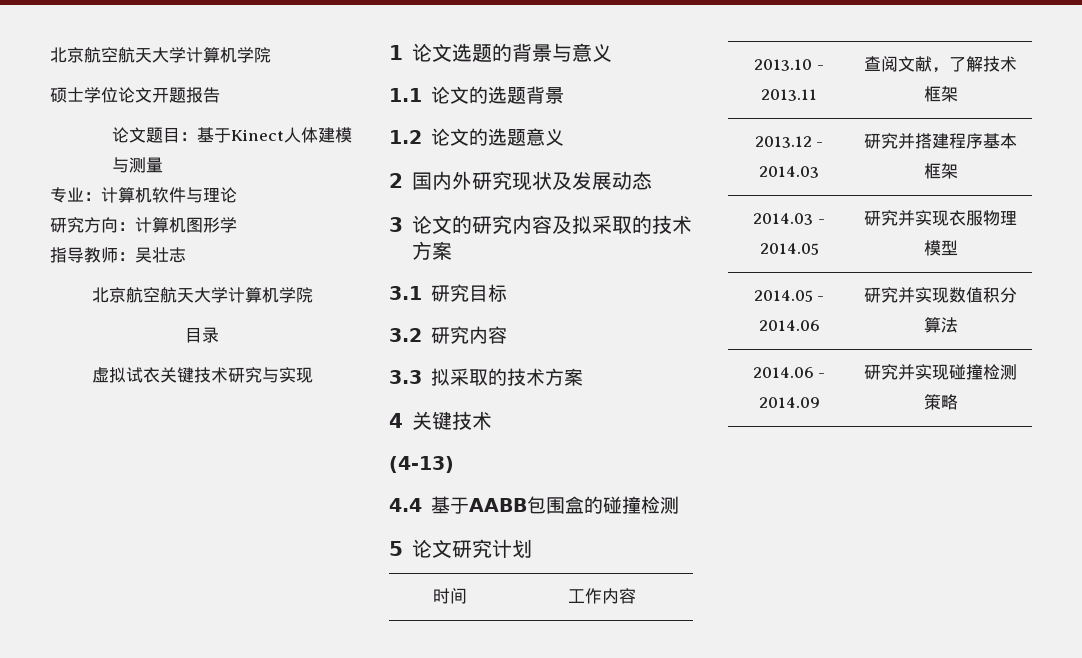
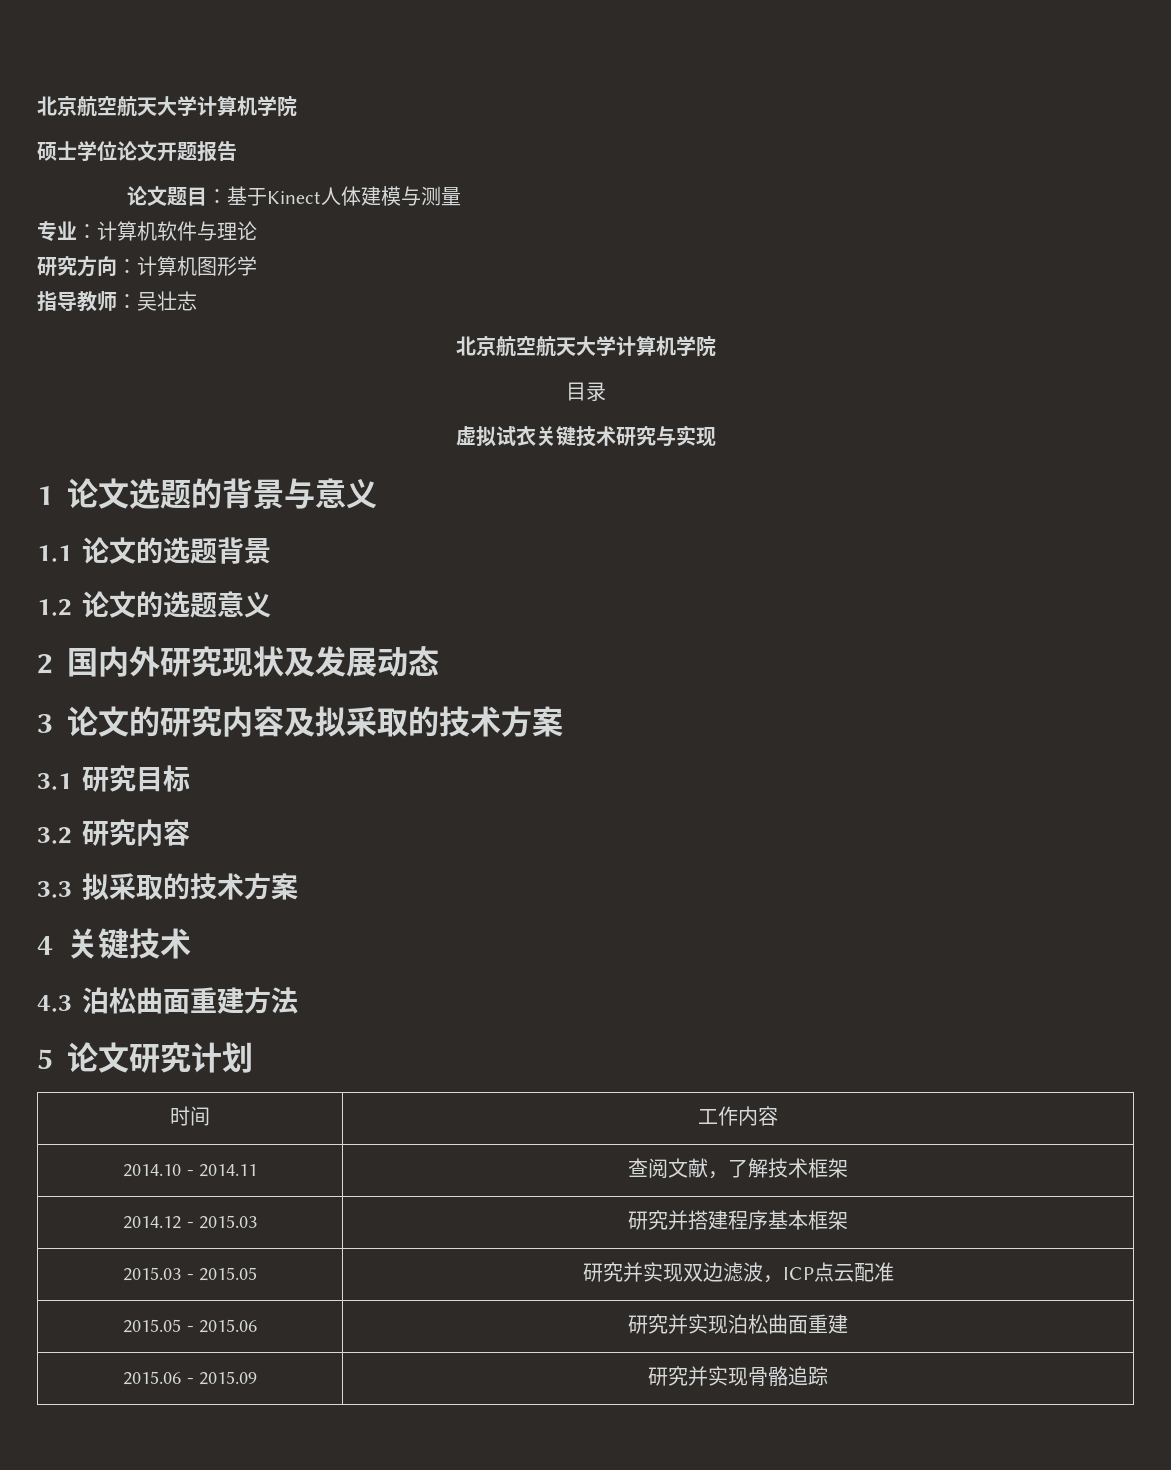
- (4-13)
- 4.4基于AABB包围盒的碰撞检测
+ 4.3泊松曲面重建方法
- 2013.10 - 2013.11 | 查阅文献，了解技术框架
+ 2014.10 - 2014.11 | 查阅文献，了解技术框架
- 2013.12 - 2014.03 | 研究并搭建程序基本框架
+ 2014.12 - 2015.03 | 研究并搭建程序基本框架
- 2014.03 - 2014.05 | 研究并实现衣服物理模型
- 2014.05 - 2014.06 | 研究并实现数值积分算法
- 2014.06 - 2014.09 | 研究并实现碰撞检测策略
+ 2015.03 - 2015.05 | 研究并实现双边滤波，ICP点云配准
+ 2015.05 - 2015.06 | 研究并实现泊松曲面重建
+ 2015.06 - 2015.09 | 研究并实现骨骼追踪

